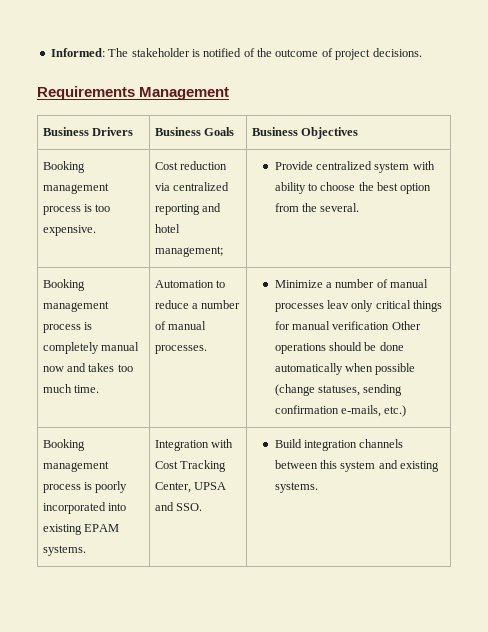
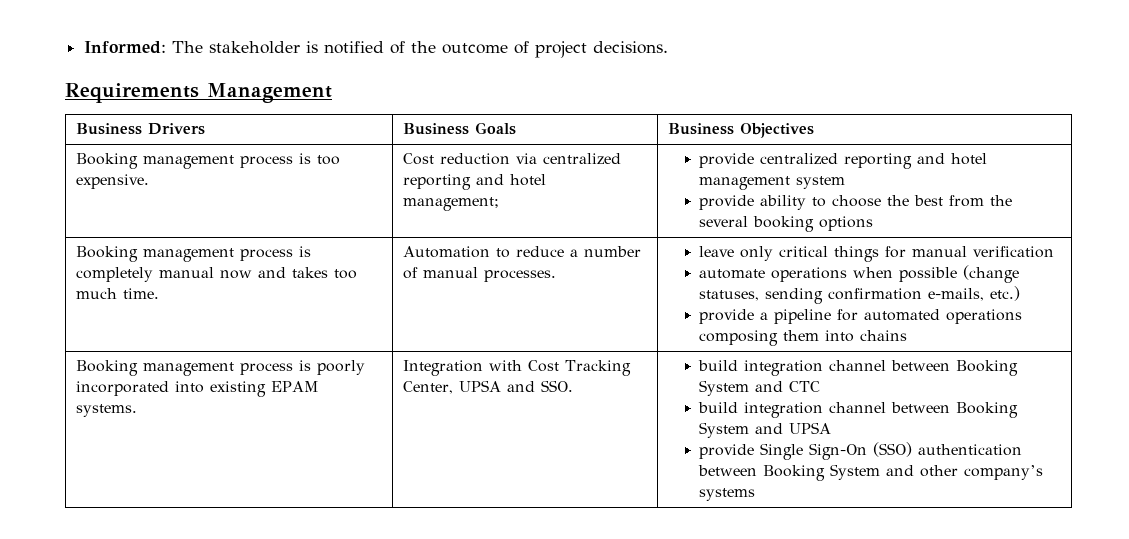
- Booking management process is too expensive. | Cost reduction via centralized reporting and hotel management; | Provide centralized system with ability to choose the best option from the several.
+ Booking management process is too expensive. | Cost reduction via centralized reporting and hotel management; | provide centralized reporting and hotel management system
+ provide ability to choose the best from the several booking options
- Minimize a number of manual processes leav only critical things for manual verification Other operations should be done automatically when possible (change statuses, sending confirmation e-mails, etc.)
+ leave only critical things for manual verification
+ automate operations when possible (change statuses, sending confirmation e-mails, etc.)
+ provide a pipeline for automated operations composing them into chains
- Build integration channels between this system and existing systems.
+ build integration channel between Booking System and CTC
+ build integration channel between Booking System and UPSA
+ provide Single Sign-On (SSO) authentication between Booking System and other company’s systems

